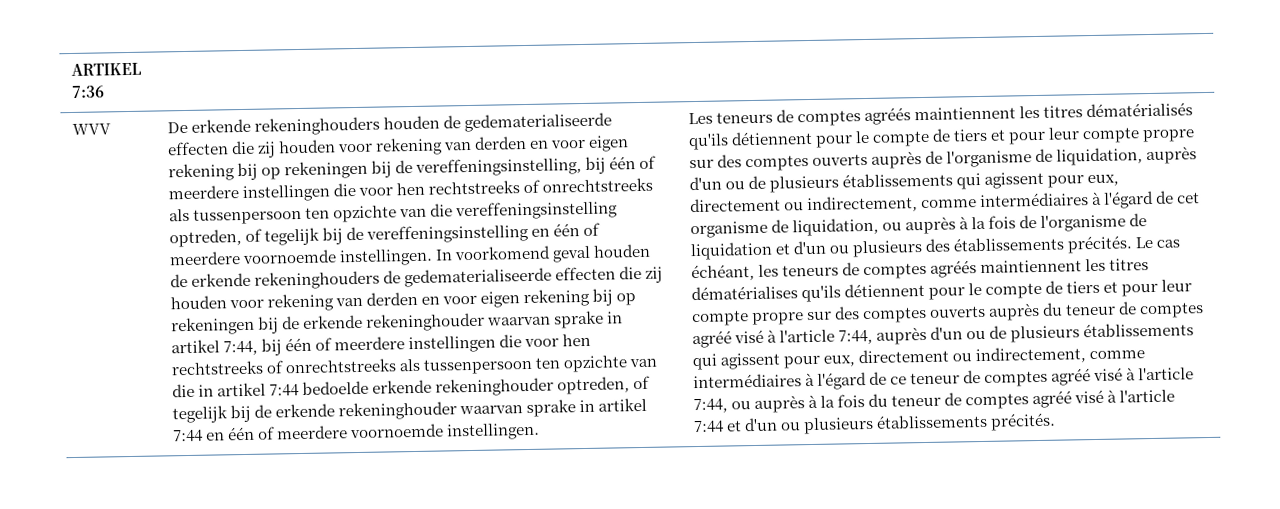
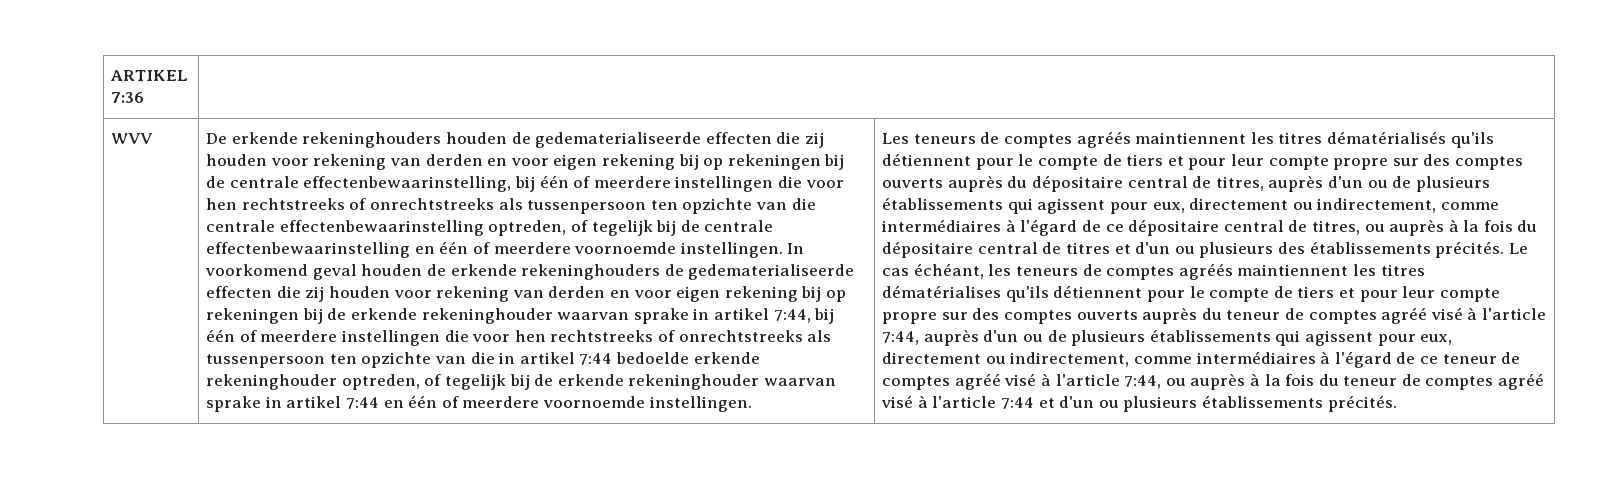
- De erkende rekeninghouders houden de gedematerialiseerde effecten die zij houden voor rekening van derden en voor eigen rekening bij op rekeningen bij de vereffeningsinstelling, bij één of meerdere instellingen die voor hen rechtstreeks of onrechtstreeks als tussenpersoon ten opzichte van die vereffeningsinstelling optreden, of tegelijk bij de vereffeningsinstelling en één of meerdere voornoemde instellingen.
+ De erkende rekeninghouders houden de gedematerialiseerde effecten die zij houden voor rekening van derden en voor eigen rekening bij op rekeningen bij de centrale effectenbewaarinstelling, bij één of meerdere instellingen die voor hen rechtstreeks of onrechtstreeks als tussenpersoon ten opzichte van die centrale effectenbewaarinstelling optreden, of tegelijk bij de centrale effectenbewaarinstelling en één of meerdere voornoemde instellingen.
- Les teneurs de comptes agréés maintiennent les titres dématérialisés qu'ils détiennent pour le compte de tiers et pour leur compte propre sur des comptes ouverts auprès de l'organisme de liquidation, auprès d'un ou de plusieurs établissements qui agissent pour eux, directement ou indirectement, comme intermédiaires à l'égard de cet organisme de liquidation, ou auprès à la fois de l'organisme de liquidation et d'un ou plusieurs des établissements précités.
+ Les teneurs de comptes agréés maintiennent les titres dématérialisés qu'ils détiennent pour le compte de tiers et pour leur compte propre sur des comptes ouverts auprès du dépositaire central de titres, auprès d'un ou de plusieurs établissements qui agissent pour eux, directement ou indirectement, comme intermédiaires à l'égard de ce dépositaire central de titres, ou auprès à la fois du dépositaire central de titres et d'un ou plusieurs des établissements précités.

